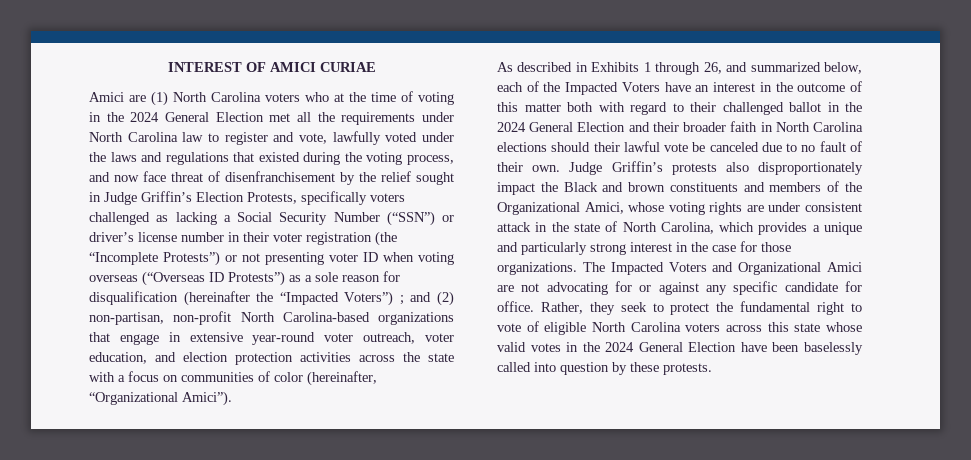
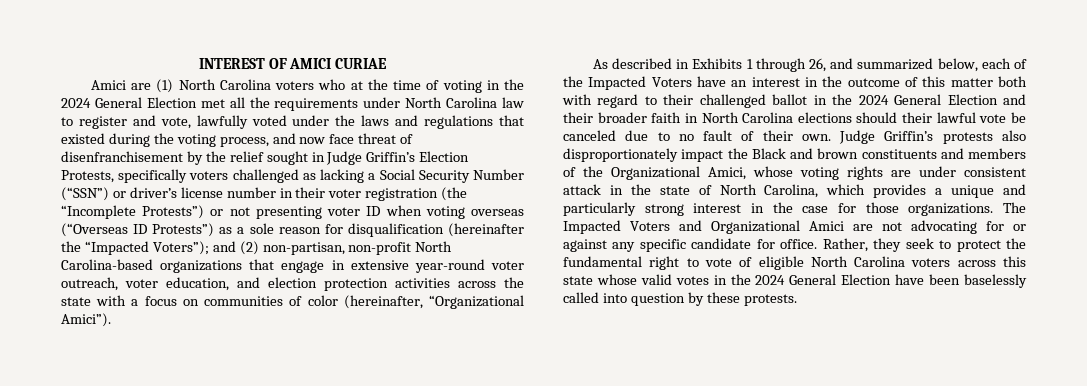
- Amici are (1) North Carolina voters who at the time of voting in the 2024 General Election met all the requirements under North Carolina law to register and vote, lawfully voted under the laws and regulations that existed during the voting process, and now face threat of disenfranchisement by the relief sought in Judge Griffin’s Election Protests, specifically voters challenged as lacking a Social Security Number (“SSN”) or driver’s license number in their voter registration (the “Incomplete Protests”) or not presenting voter ID when voting overseas (“Overseas ID Protests”) as a sole reason for disqualification (hereinafter the “Impacted Voters”) ;
+ Amici are (1) North Carolina voters who at the time of voting in the 2024 General Election met all the requirements under North Carolina law to register and vote, lawfully voted under the laws and regulations that existed during the voting process, and now face threat of disenfranchisement by the relief sought in Judge Griffin’s Election Protests, specifically voters challenged as lacking a Social Security Number (“SSN”) or driver’s license number in their voter registration (the “Incomplete Protests”) or not presenting voter ID when voting overseas (“Overseas ID Protests”) as a sole reason for disqualification (hereinafter the “Impacted Voters”);

